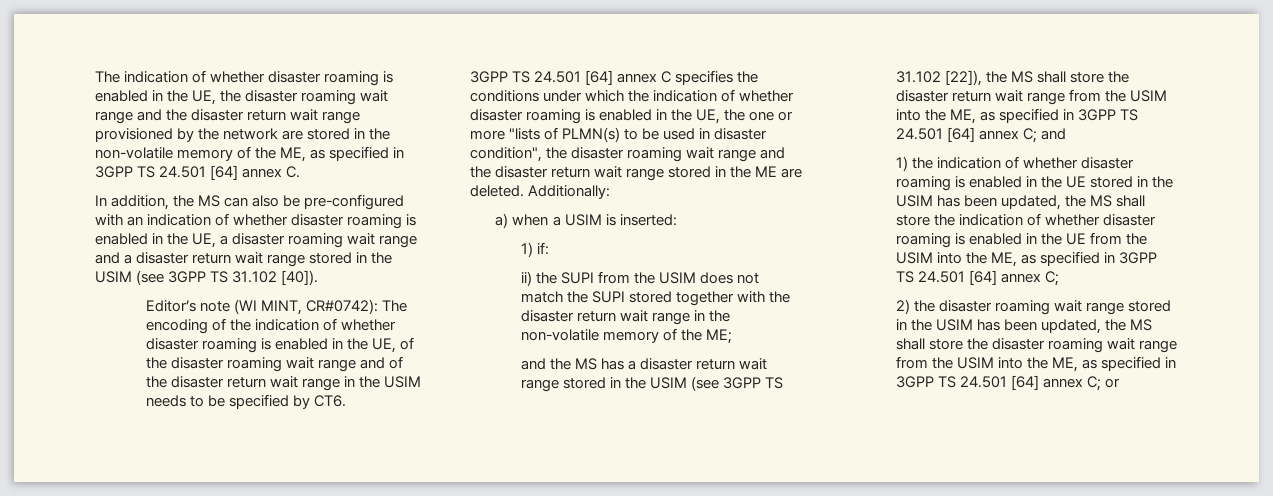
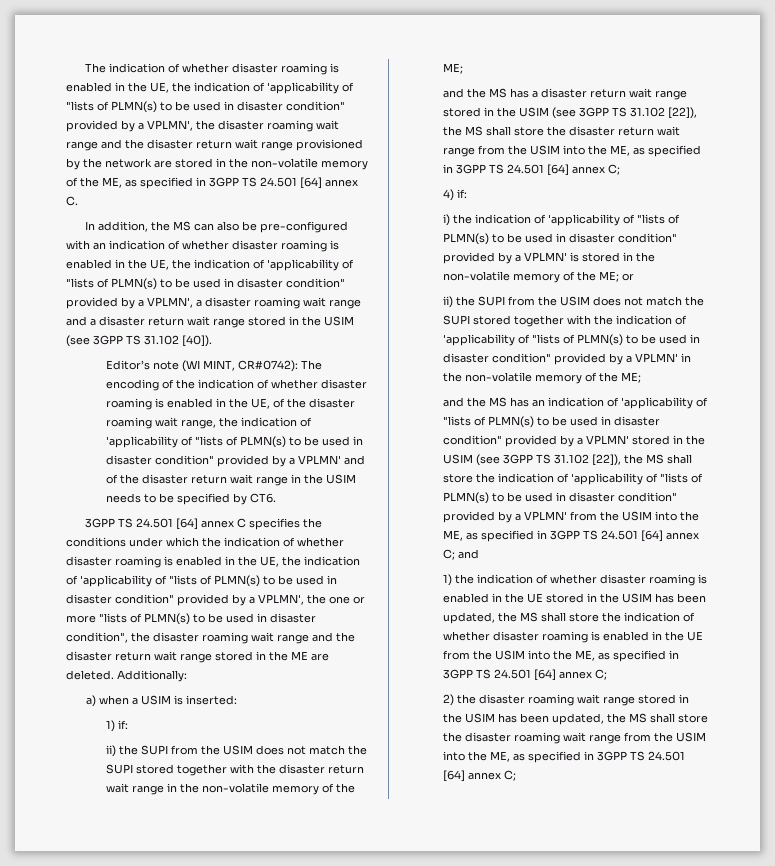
- The indication of whether disaster roaming is enabled in the UE, the disaster roaming wait range and the disaster return wait range provisioned by the network are stored in the non-volatile memory of the ME, as specified in 3GPP TS 24.501 [64] annex C.
+ The indication of whether disaster roaming is enabled in the UE, the indication of 'applicability of "lists of PLMN(s) to be used in disaster condition" provided by a VPLMN', the disaster roaming wait range and the disaster return wait range provisioned by the network are stored in the non-volatile memory of the ME, as specified in 3GPP TS 24.501 [64] annex C.
- In addition, the MS can also be pre-configured with an indication of whether disaster roaming is enabled in the UE, a disaster roaming wait range and a disaster return wait range stored in the USIM (see 3GPP TS 31.102 [40]).
+ In addition, the MS can also be pre-configured with an indication of whether disaster roaming is enabled in the UE, the indication of 'applicability of "lists of PLMN(s) to be used in disaster condition" provided by a VPLMN', a disaster roaming wait range and a disaster return wait range stored in the USIM (see 3GPP TS 31.102 [40]).
- Editor’s note (WI MINT, CR#0742): The encoding of the indication of whether disaster roaming is enabled in the UE, of the disaster roaming wait range and of the disaster return wait range in the USIM needs to be specified by CT6.
+ Editor’s note (WI MINT, CR#0742): The encoding of the indication of whether disaster roaming is enabled in the UE, of the disaster roaming wait range, the indication of 'applicability of "lists of PLMN(s) to be used in disaster condition" provided by a VPLMN' and of the disaster return wait range in the USIM needs to be specified by CT6.
- 3GPP TS 24.501 [64] annex C specifies the conditions under which the indication of whether disaster roaming is enabled in the UE, the one or more "lists of PLMN(s) to be used in disaster condition", the disaster roaming wait range and the disaster return wait range stored in the ME are deleted.
+ 3GPP TS 24.501 [64] annex C specifies the conditions under which the indication of whether disaster roaming is enabled in the UE, the indication of 'applicability of "lists of PLMN(s) to be used in disaster condition" provided by a VPLMN', the one or more "lists of PLMN(s) to be used in disaster condition", the disaster roaming wait range and the disaster return wait range stored in the ME are deleted.
- and the MS has a disaster return wait range stored in the USIM (see 3GPP TS 31.102 [22]), the MS shall store the disaster return wait range from the USIM into the ME, as specified in 3GPP TS 24.501 [64] annex C; and
+ and the MS has a disaster return wait range stored in the USIM (see 3GPP TS 31.102 [22]), the MS shall store the disaster return wait range from the USIM into the ME, as specified in 3GPP TS 24.501 [64] annex C;
+ 4) if:
+ i) the indication of 'applicability of "lists of PLMN(s) to be used in disaster condition" provided by a VPLMN' is stored in the non-volatile memory of the ME; or
+ ii) the SUPI from the USIM does not match the SUPI stored together with the indication of 'applicability of "lists of PLMN(s) to be used in disaster condition" provided by a VPLMN' in the non-volatile memory of the ME;
+ and the MS has an indication of 'applicability of "lists of PLMN(s) to be used in disaster condition" provided by a VPLMN' stored in the USIM (see 3GPP TS 31.102 [22]), the MS shall store the indication of 'applicability of "lists of PLMN(s) to be used in disaster condition" provided by a VPLMN' from the USIM into the ME, as specified in 3GPP TS 24.501 [64] annex C; and
- 2) the disaster roaming wait range stored in the USIM has been updated, the MS shall store the disaster roaming wait range from the USIM into the ME, as specified in 3GPP TS 24.501 [64] annex C; or
+ 2) the disaster roaming wait range stored in the USIM has been updated, the MS shall store the disaster roaming wait range from the USIM into the ME, as specified in 3GPP TS 24.501 [64] annex C;

